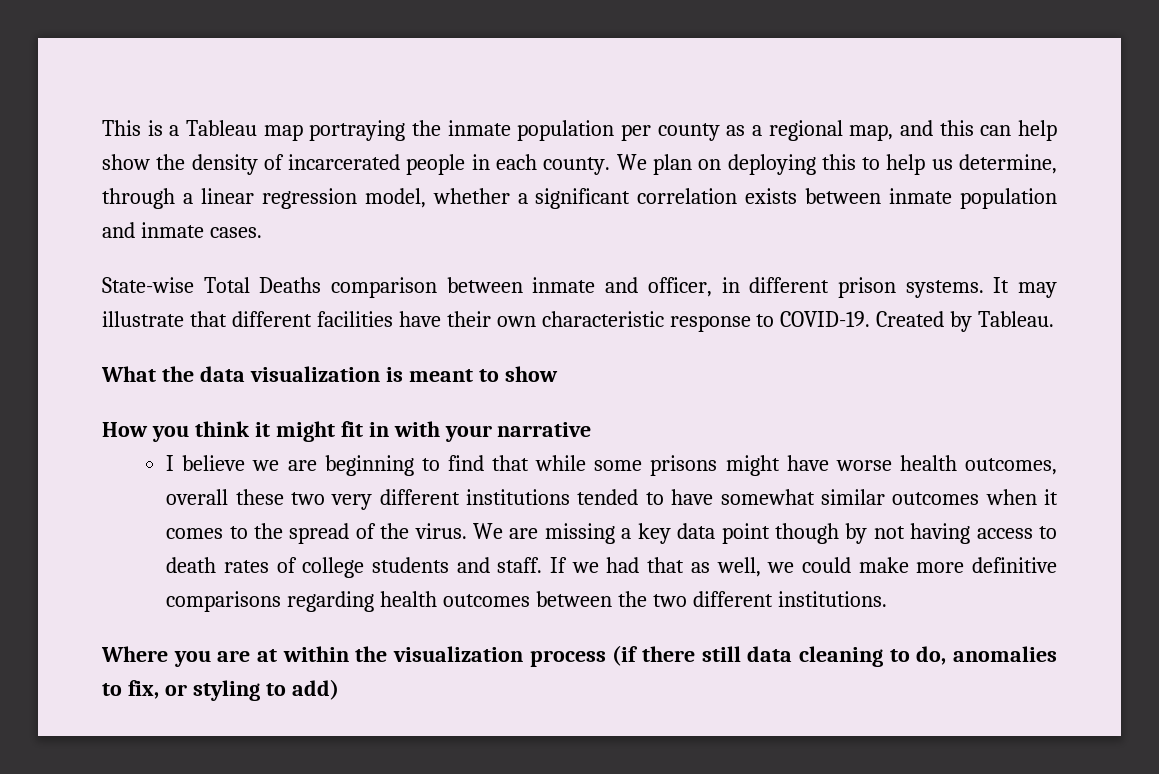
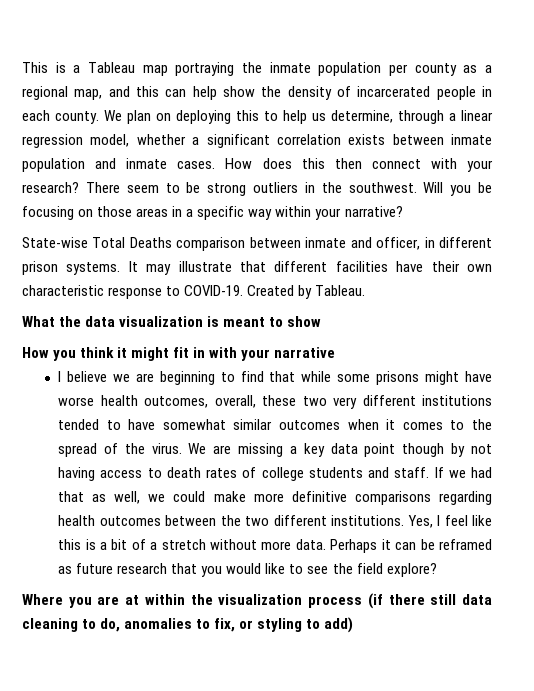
+ How does this then connect with your research? There seem to be strong outliers in the southwest. Will you be focusing on those areas in a specific way within your narrative?
- I believe we are beginning to find that while some prisons might have worse health outcomes, overall these two very different institutions tended to have somewhat similar outcomes when it comes to the spread of the virus.
+ I believe we are beginning to find that while some prisons might have worse health outcomes, overall, these two very different institutions tended to have somewhat similar outcomes when it comes to the spread of the virus.
+ Yes, I feel like this is a bit of a stretch without more data. Perhaps it can be reframed as future research that you would like to see the field explore?

